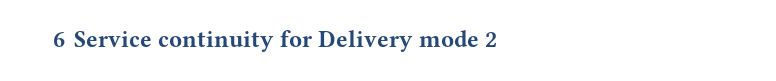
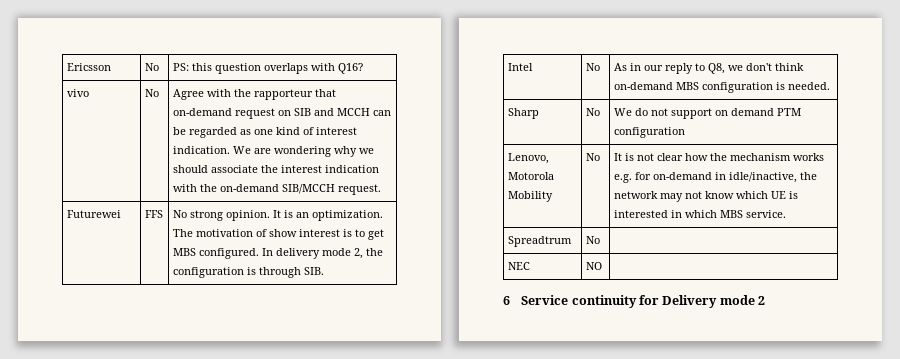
+ Ericsson | No | PS: this question overlaps with Q16?
+ vivo | No | Agree with the rapporteur that on-demand request on SIB and MCCH can be regarded as one kind of interest indication. We are wondering why we should associate the interest indication with the on-demand SIB/MCCH request.
+ Futurewei | FFS | No strong opinion. It is an optimization. The motivation of show interest is to get MBS configured. In delivery mode 2, the configuration is through SIB.
+ Intel | No | As in our reply to Q8, we don't think on-demand MBS configuration is needed.
+ Sharp | No | We do not support on demand PTM configuration
+ Lenovo, Motorola Mobility | No | It is not clear how the mechanism works e.g. for on-demand in idle/inactive, the network may not know which UE is interested in which MBS service.
+ Spreadtrum | No |
+ NEC | NO |

